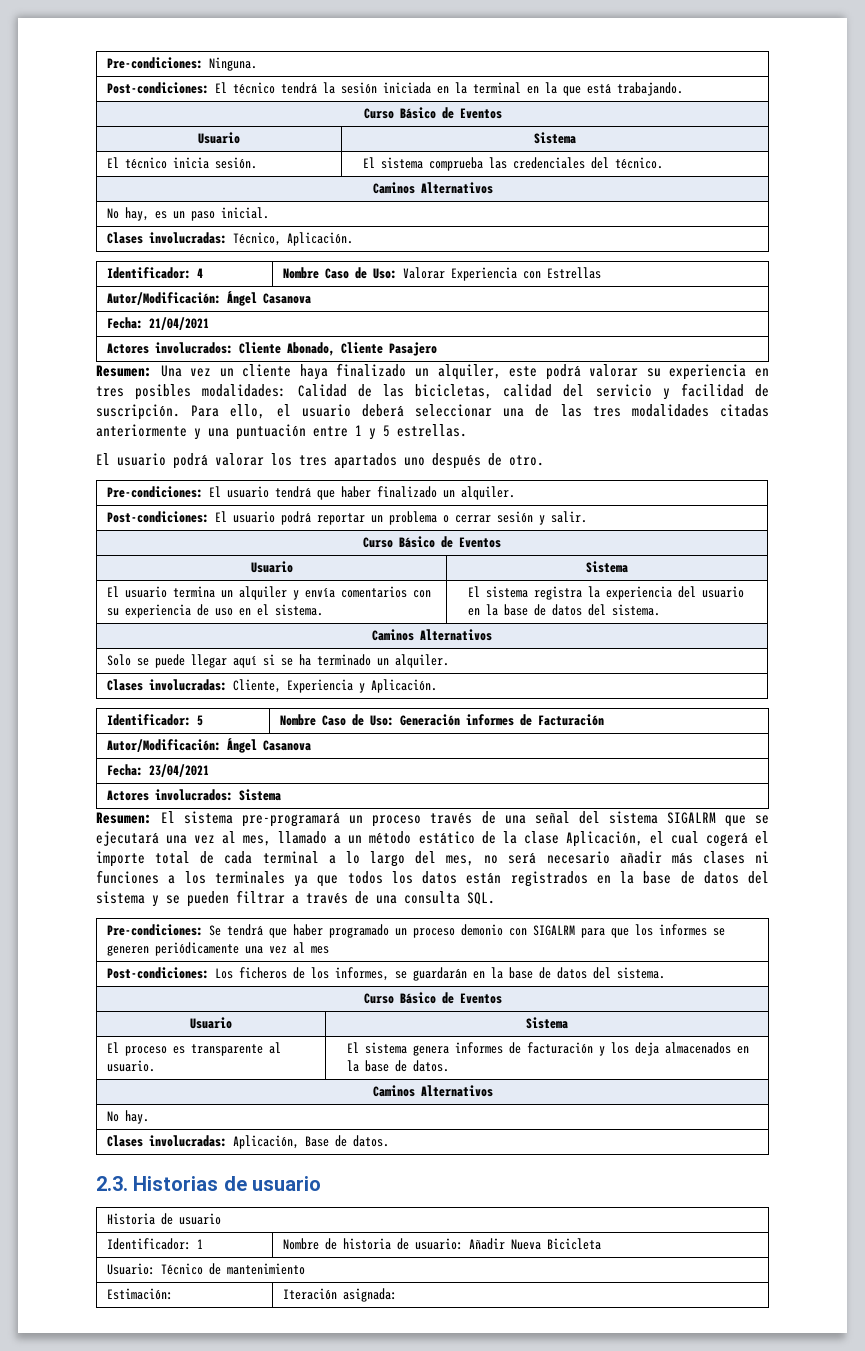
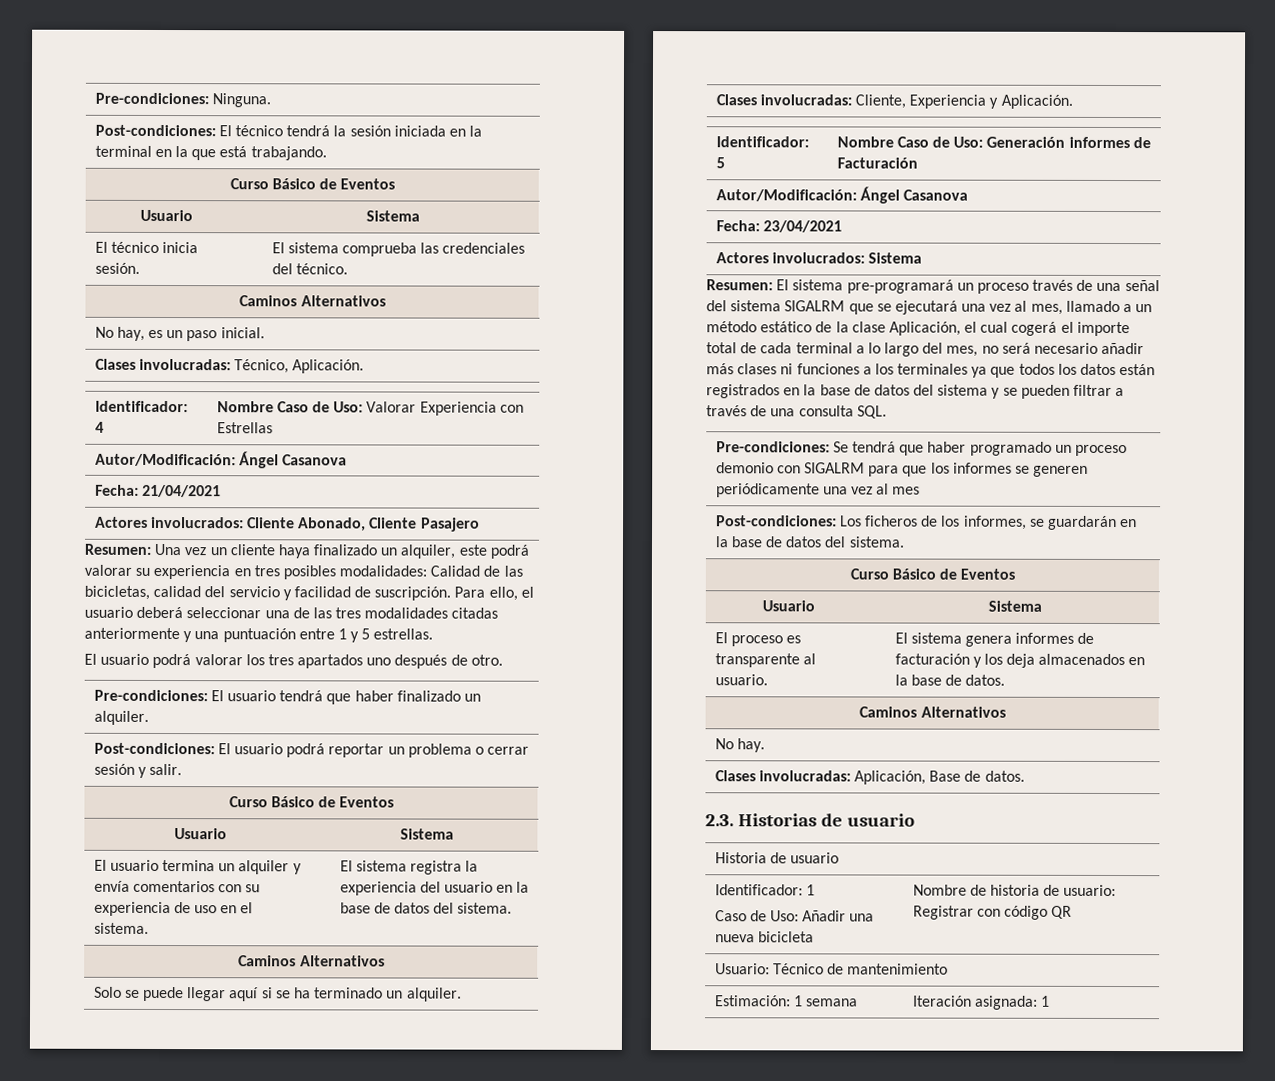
- Identificador: 1 | Nombre de historia de usuario: Añadir Nueva Bicicleta
+ Identificador: 1
+ Caso de Uso: Añadir una nueva bicicleta | Nombre de historia de usuario: Registrar con código QR
- Estimación: | Iteración asignada:
+ Estimación: 1 semana | Iteración asignada: 1

